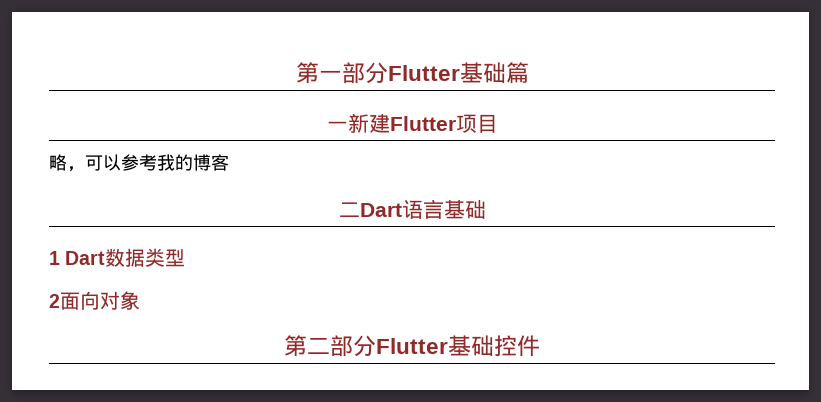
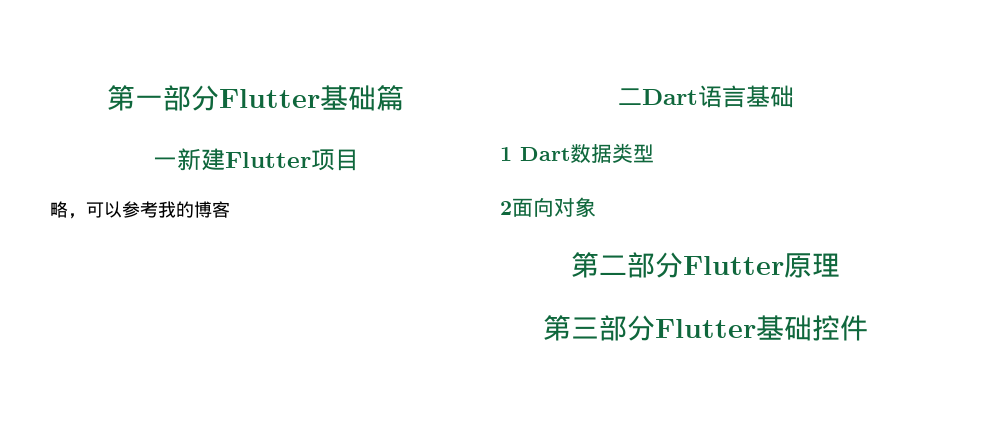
- 第二部分Flutter基础控件
+ 第二部分Flutter原理
+ 第三部分Flutter基础控件

